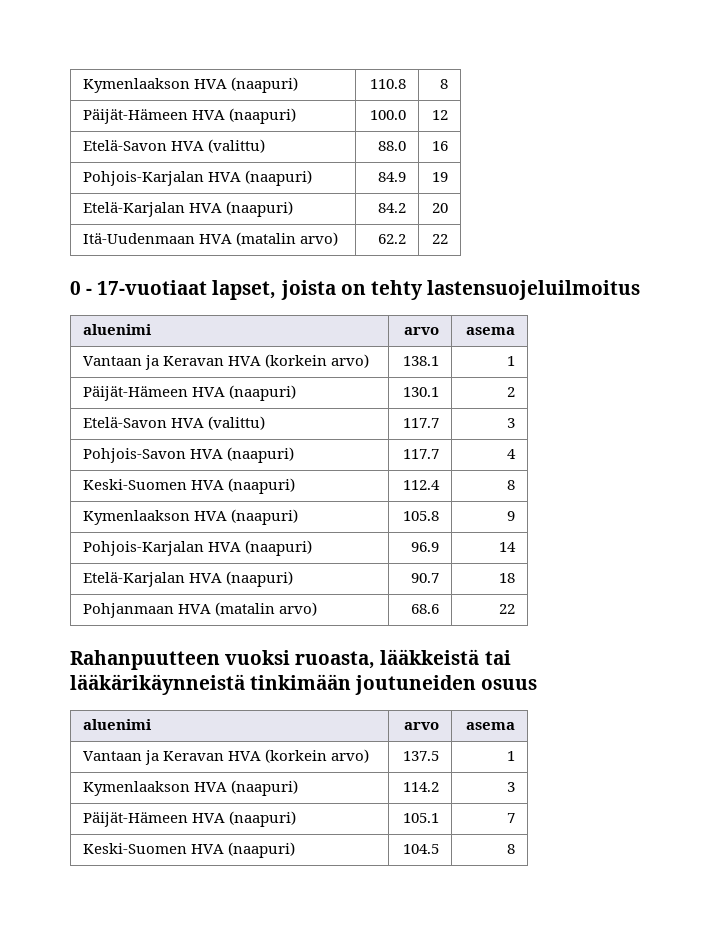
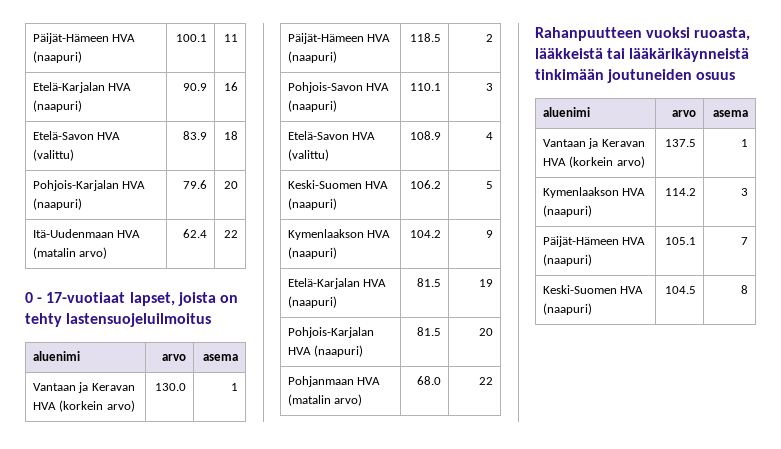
- Kymenlaakson HVA (naapuri) | 110.8 | 8
- Päijät-Hämeen HVA (naapuri) | 100.0 | 12
- Etelä-Savon HVA (valittu) | 88.0 | 16
- Pohjois-Karjalan HVA (naapuri) | 84.9 | 19
- Etelä-Karjalan HVA (naapuri) | 84.2 | 20
+ Päijät-Hämeen HVA (naapuri) | 100.1 | 11
+ Etelä-Karjalan HVA (naapuri) | 90.9 | 16
+ Etelä-Savon HVA (valittu) | 83.9 | 18
+ Pohjois-Karjalan HVA (naapuri) | 79.6 | 20
- Itä-Uudenmaan HVA (matalin arvo) | 62.2 | 22
+ Itä-Uudenmaan HVA (matalin arvo) | 62.4 | 22
- Vantaan ja Keravan HVA (korkein arvo) | 138.1 | 1
+ Vantaan ja Keravan HVA (korkein arvo) | 130.0 | 1
- Päijät-Hämeen HVA (naapuri) | 130.1 | 2
+ Päijät-Hämeen HVA (naapuri) | 118.5 | 2
- Etelä-Savon HVA (valittu) | 117.7 | 3
- Pohjois-Savon HVA (naapuri) | 117.7 | 4
+ Pohjois-Savon HVA (naapuri) | 110.1 | 3
+ Etelä-Savon HVA (valittu) | 108.9 | 4
- Keski-Suomen HVA (naapuri) | 112.4 | 8
- Kymenlaakson HVA (naapuri) | 105.8 | 9
+ Keski-Suomen HVA (naapuri) | 106.2 | 5
+ Kymenlaakson HVA (naapuri) | 104.2 | 9
- Pohjois-Karjalan HVA (naapuri) | 96.9 | 14
- Etelä-Karjalan HVA (naapuri) | 90.7 | 18
+ Etelä-Karjalan HVA (naapuri) | 81.5 | 19
+ Pohjois-Karjalan HVA (naapuri) | 81.5 | 20
- Pohjanmaan HVA (matalin arvo) | 68.6 | 22
+ Pohjanmaan HVA (matalin arvo) | 68.0 | 22

